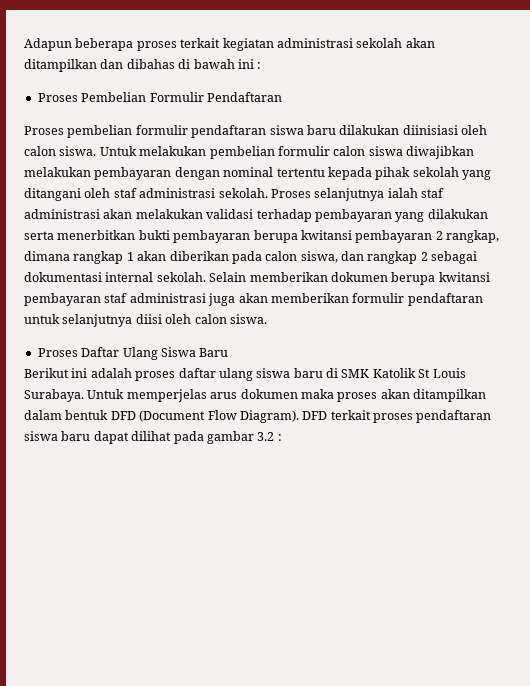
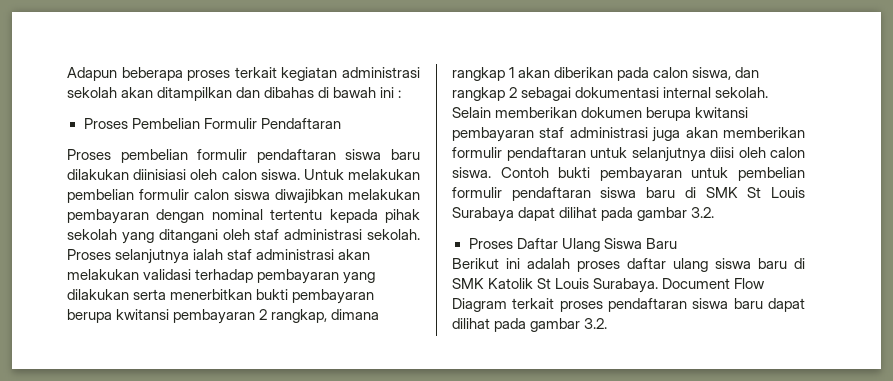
+ Contoh bukti pembayaran untuk pembelian formulir pendaftaran siswa baru di SMK St Louis Surabaya dapat dilihat pada gambar 3.2.
- Untuk memperjelas arus dokumen maka proses akan ditampilkan dalam bentuk DFD (Document Flow Diagram). DFD terkait proses pendaftaran siswa baru dapat dilihat pada gambar 3.2 :
+ Document Flow Diagram terkait proses pendaftaran siswa baru dapat dilihat pada gambar 3.2.

